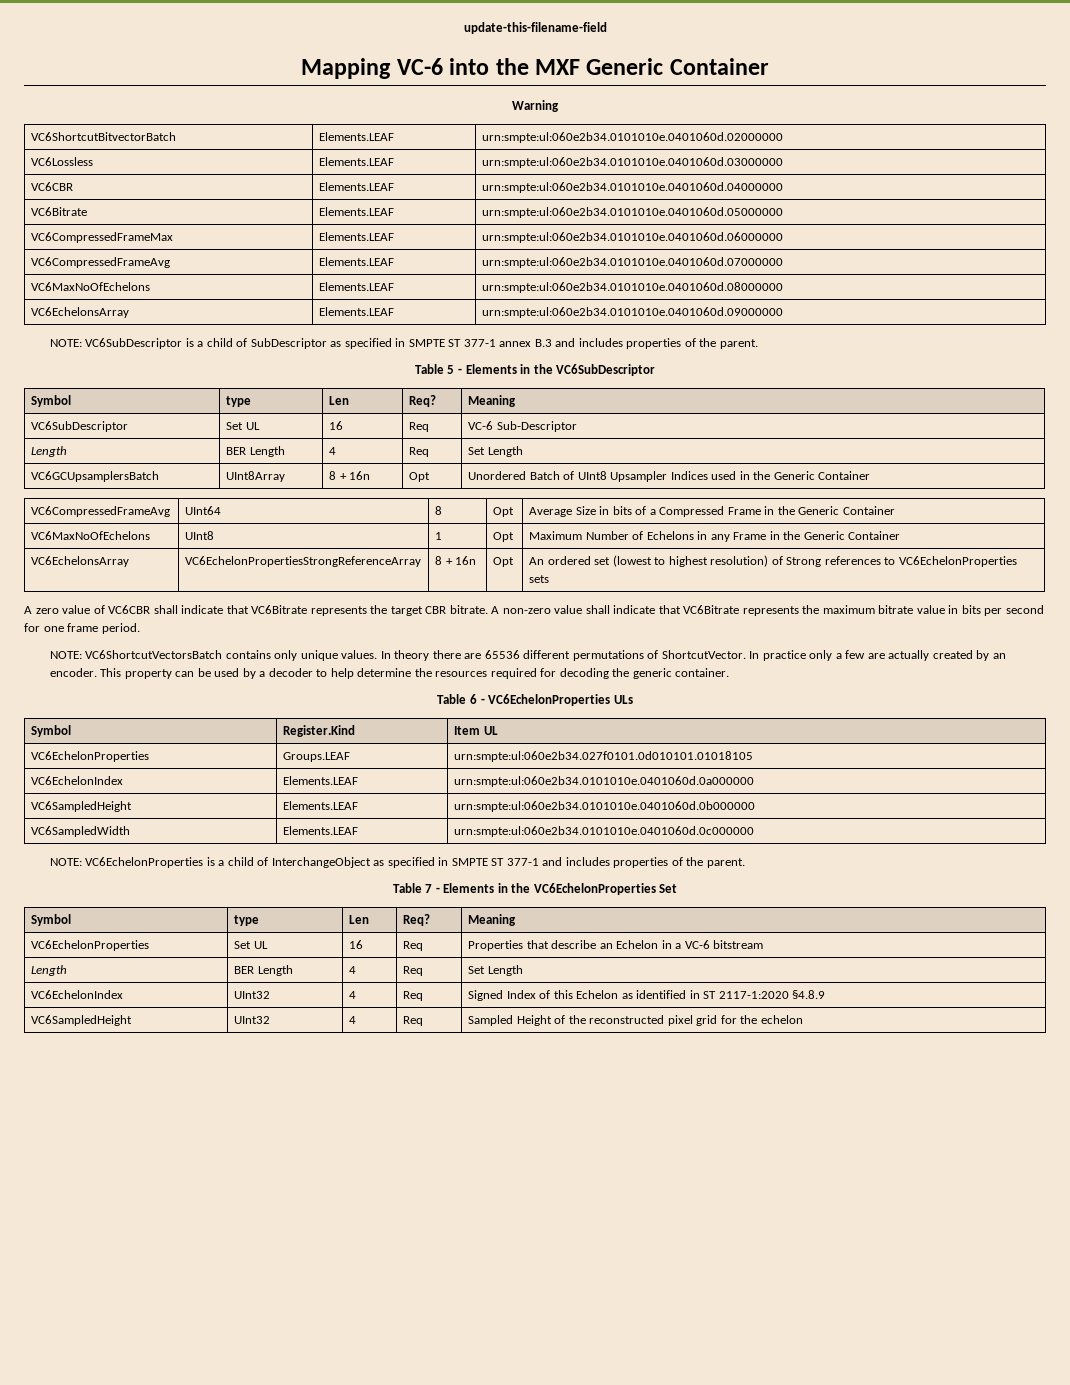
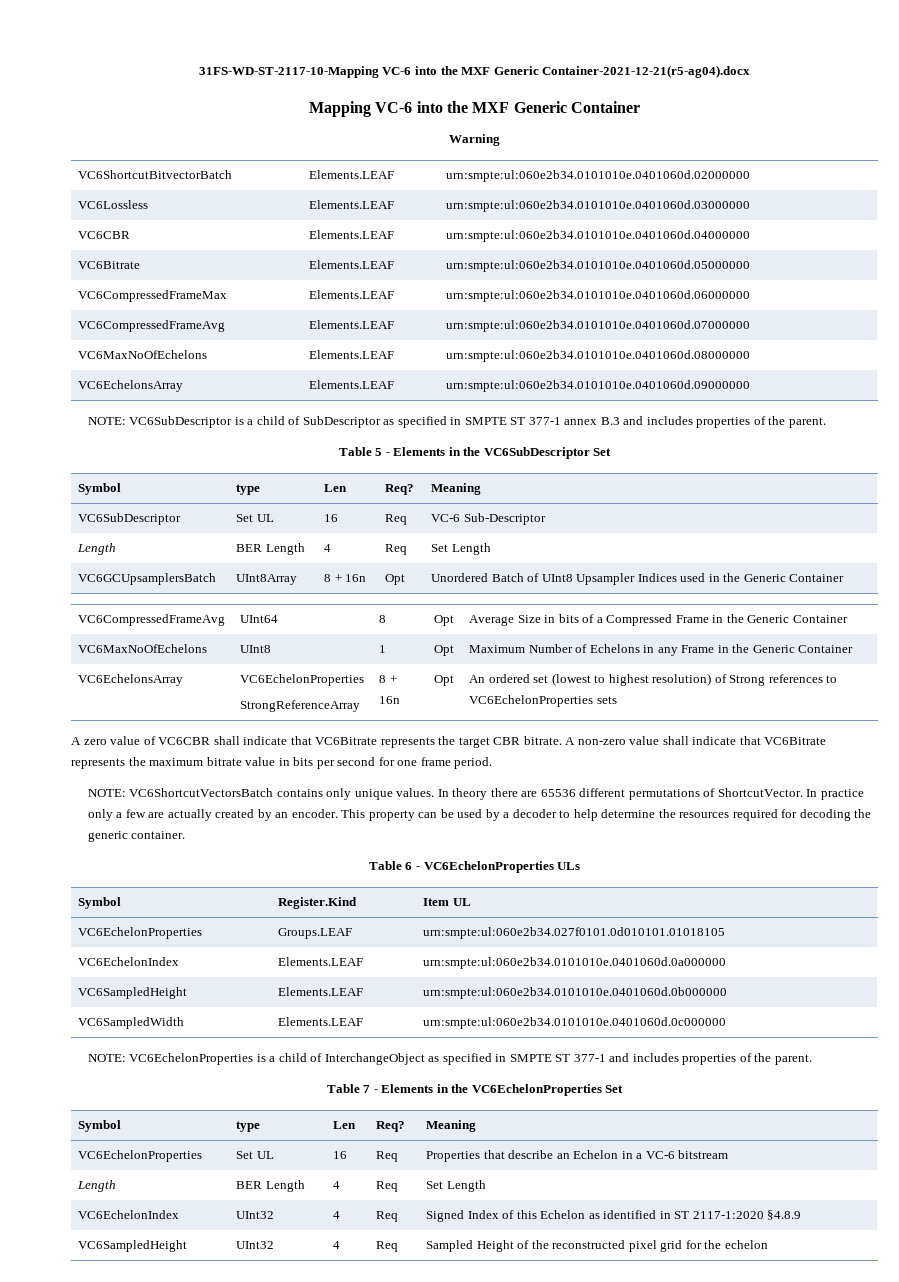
- update-this-filename-field
+ 31FS-WD-ST-2117-10-Mapping VC-6 into the MXF Generic Container-2021-12-21(r5-ag04).docx
- Table 5 - Elements in the VC6SubDescriptor
+ Table 5 - Elements in the VC6SubDescriptor Set
- VC6EchelonsArray | VC6EchelonPropertiesStrongReferenceArray | 8 + 16n | Opt | An ordered set (lowest to highest resolution) of Strong references to VC6EchelonProperties sets
+ VC6EchelonsArray | VC6EchelonProperties
+ StrongReferenceArray | 8 + 16n | Opt | An ordered set (lowest to highest resolution) of Strong references to VC6EchelonProperties sets

